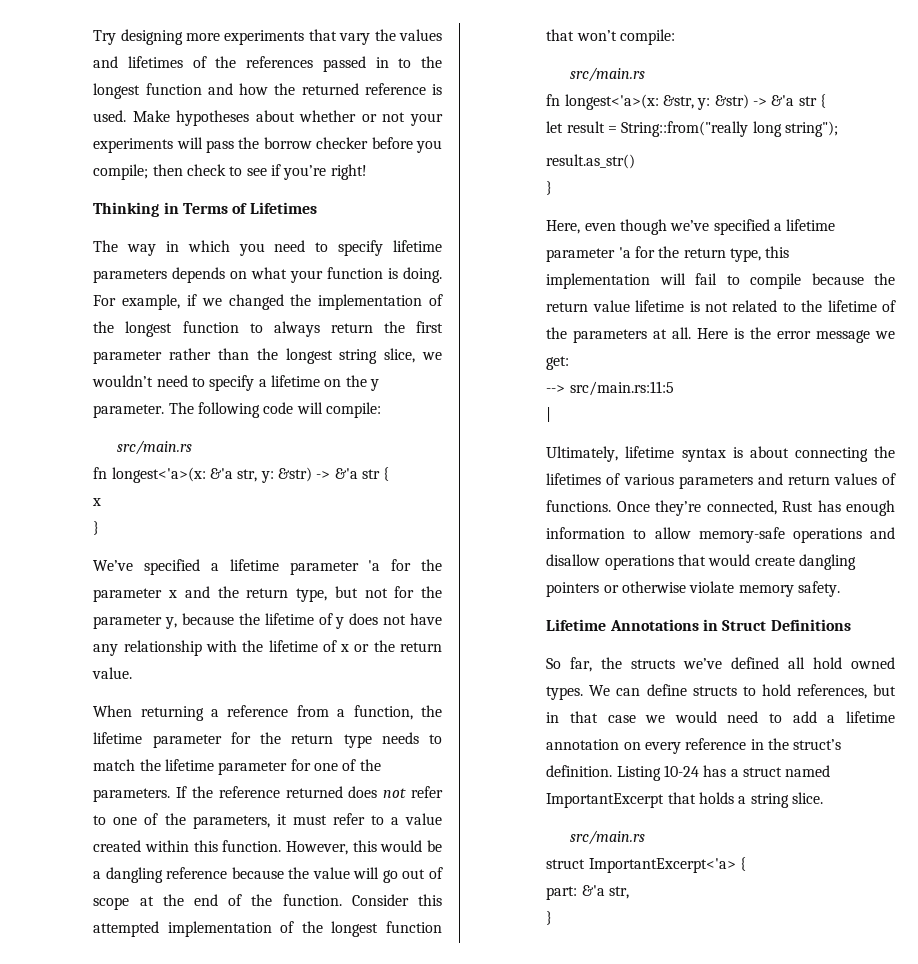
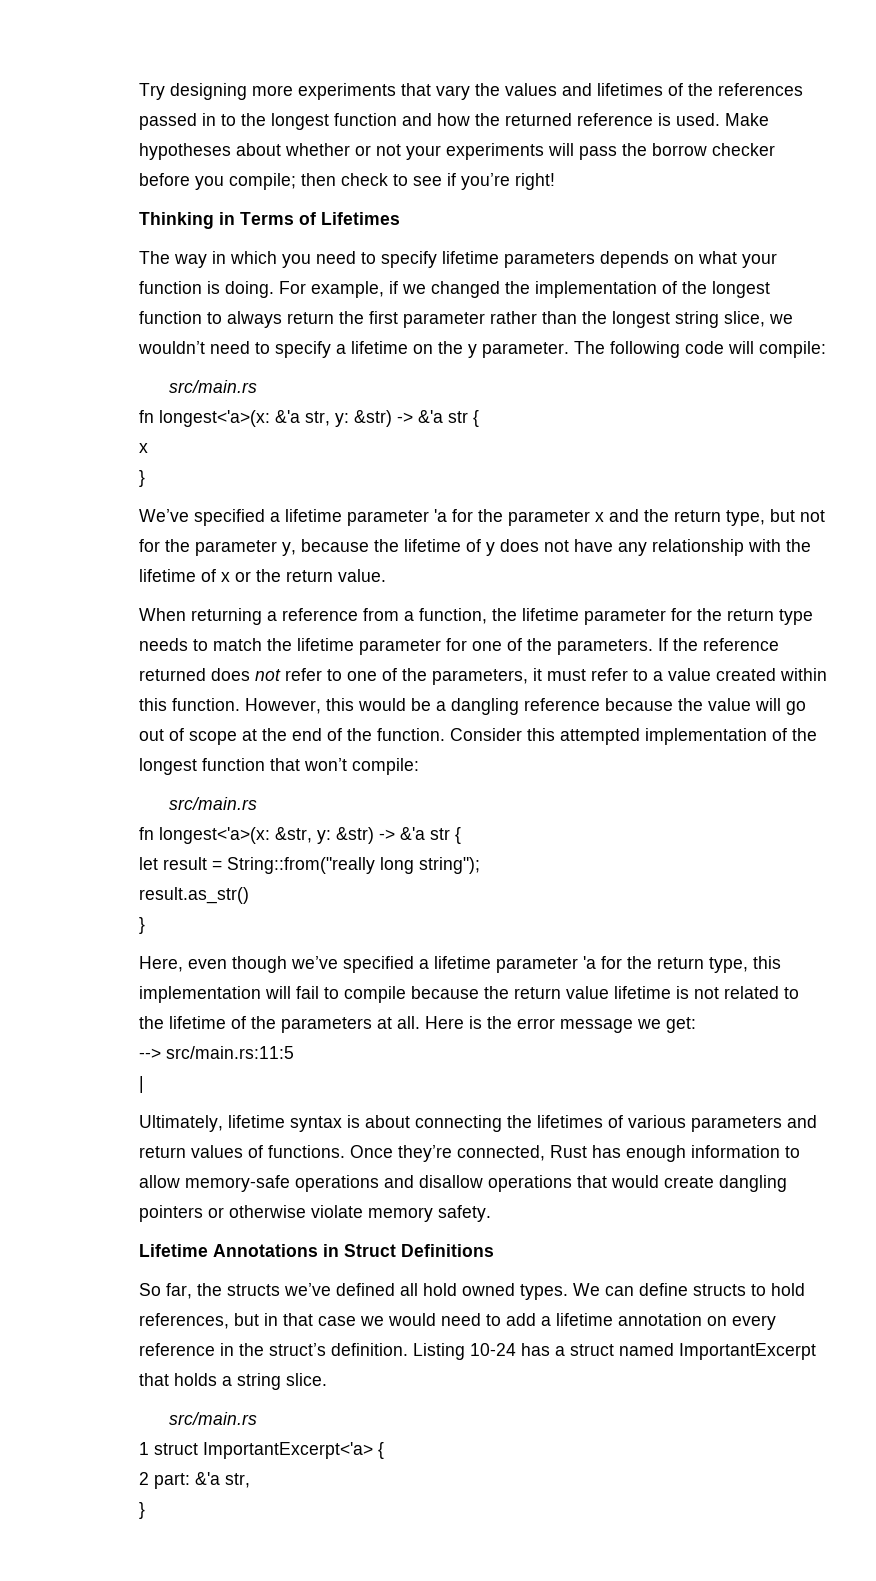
- struct ImportantExcerpt<'a> {
+ 1 struct ImportantExcerpt<'a> {
- part: &'a str,
+ 2 part: &'a str,

